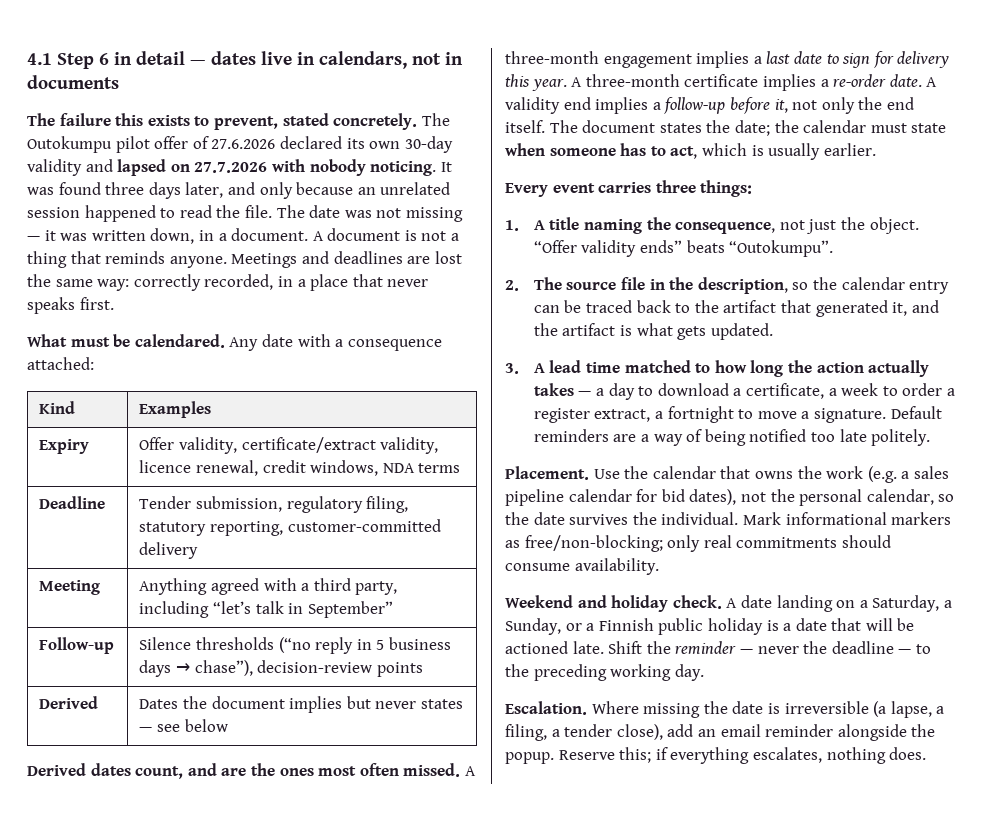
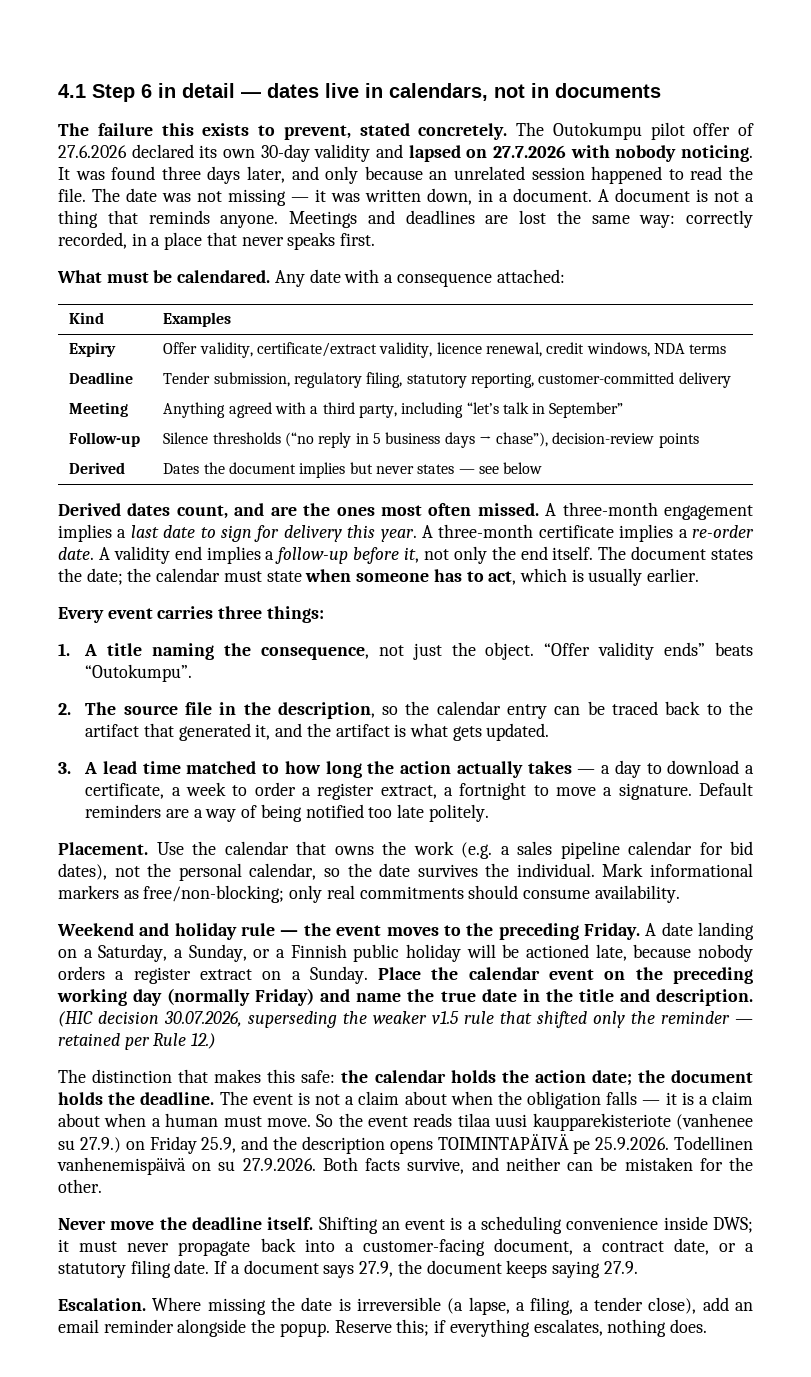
- Weekend and holiday check.
+ Weekend and holiday rule — the event moves to the preceding Friday.
- A date landing on a Saturday, a Sunday, or a Finnish public holiday is a date that will be actioned late. Shift the reminder — never the deadline — to the preceding working day.
+ A date landing on a Saturday, a Sunday, or a Finnish public holiday will be actioned late, because nobody orders a register extract on a Sunday. Place the calendar event on the preceding working day (normally Friday) and name the true date in the title and description. (HIC decision 30.07.2026, superseding the weaker v1.5 rule that shifted only the reminder — retained per Rule 12.)
+ The distinction that makes this safe: the calendar holds the action date; the document holds the deadline. The event is not a claim about when the obligation falls — it is a claim about when a human must move. So the event reads tilaa uusi kaupparekisteriote (vanhenee su 27.9.) on Friday 25.9, and the description opens TOIMINTAPÄIVÄ pe 25.9.2026. Todellinen vanhenemispäivä on su 27.9.2026. Both facts survive, and neither can be mistaken for the other.
+ Never move the deadline itself. Shifting an event is a scheduling convenience inside DWS; it must never propagate back into a customer-facing document, a contract date, or a statutory filing date. If a document says 27.9, the document keeps saying 27.9.

